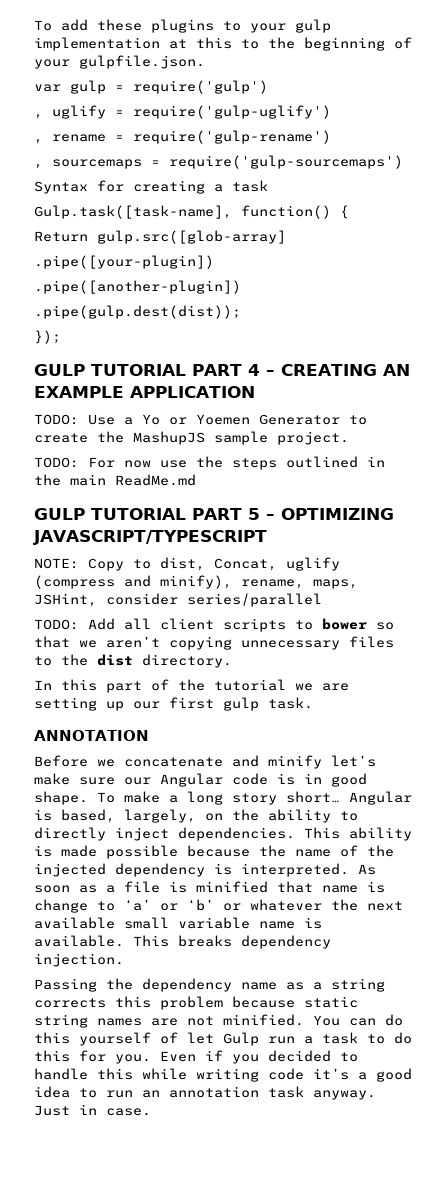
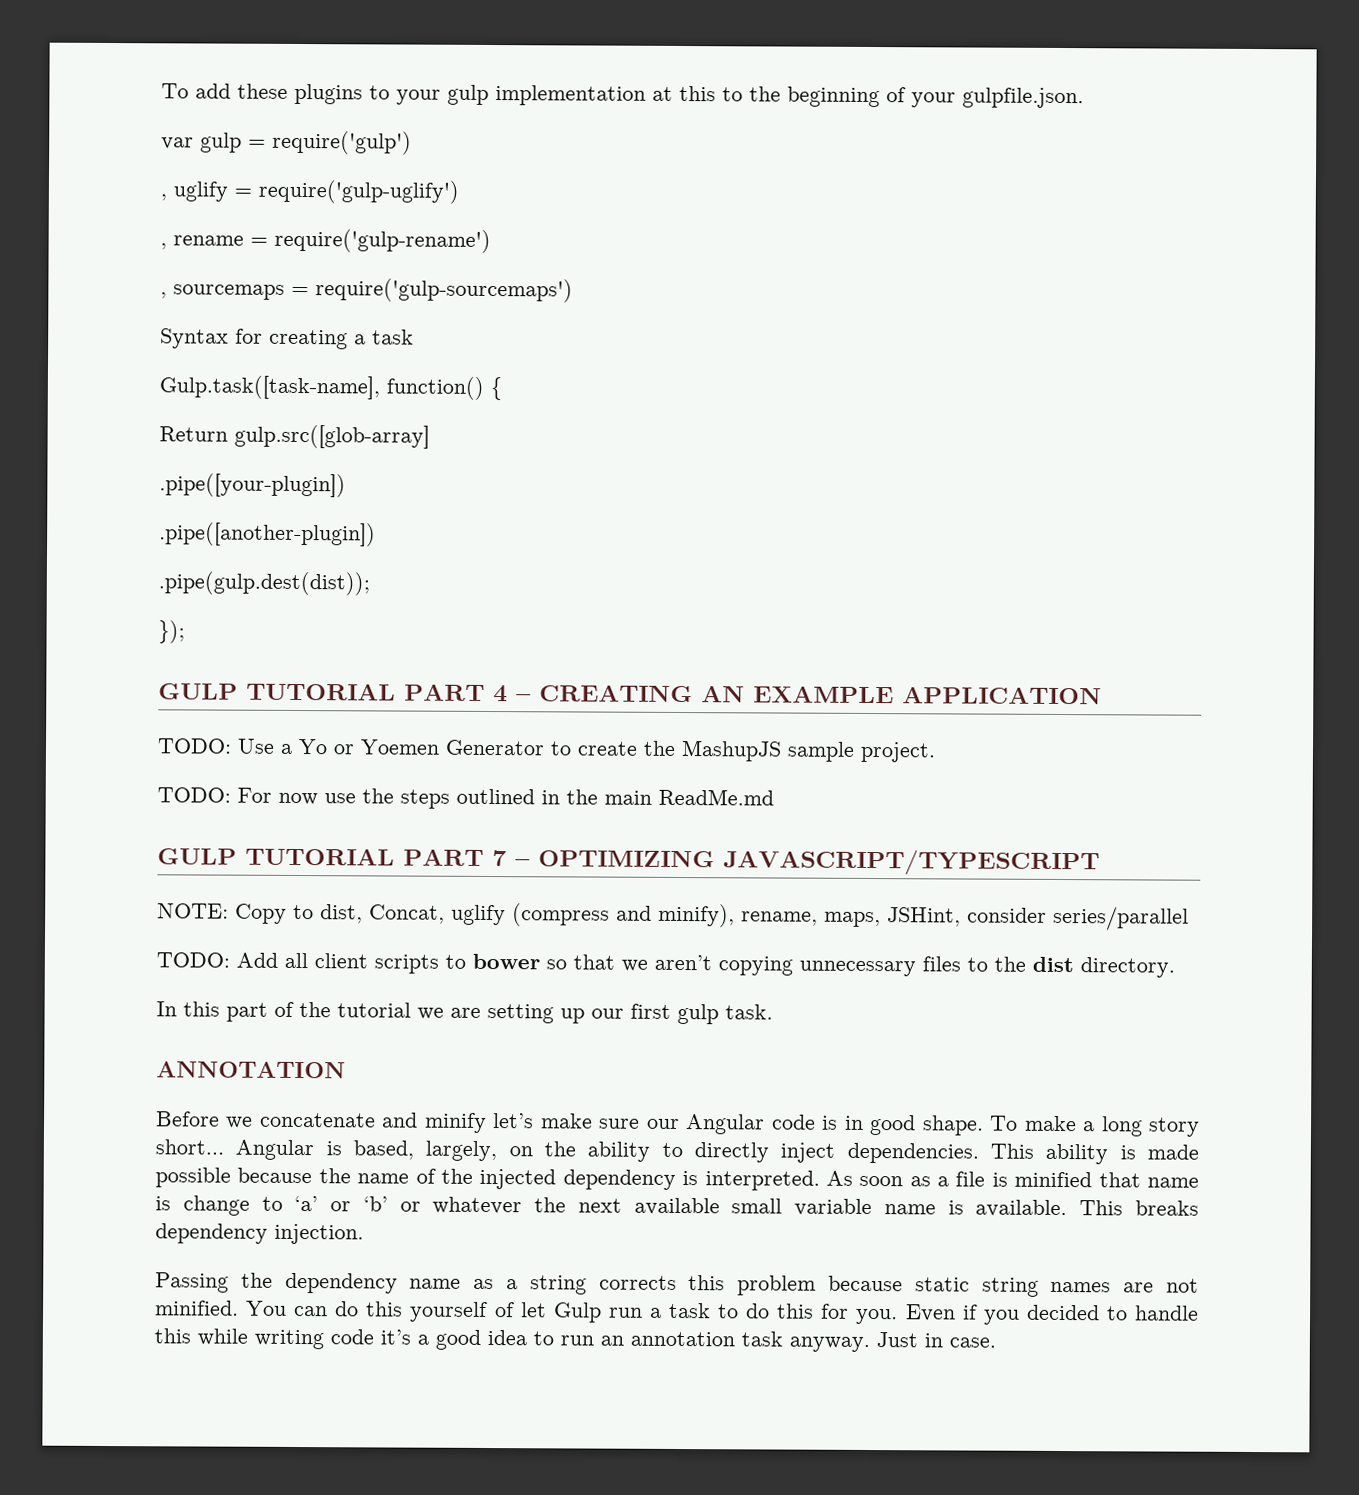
- GULP TUTORIAL PART 5 – OPTIMIZING JAVASCRIPT/TYPESCRIPT
+ GULP TUTORIAL PART 7 – OPTIMIZING JAVASCRIPT/TYPESCRIPT

